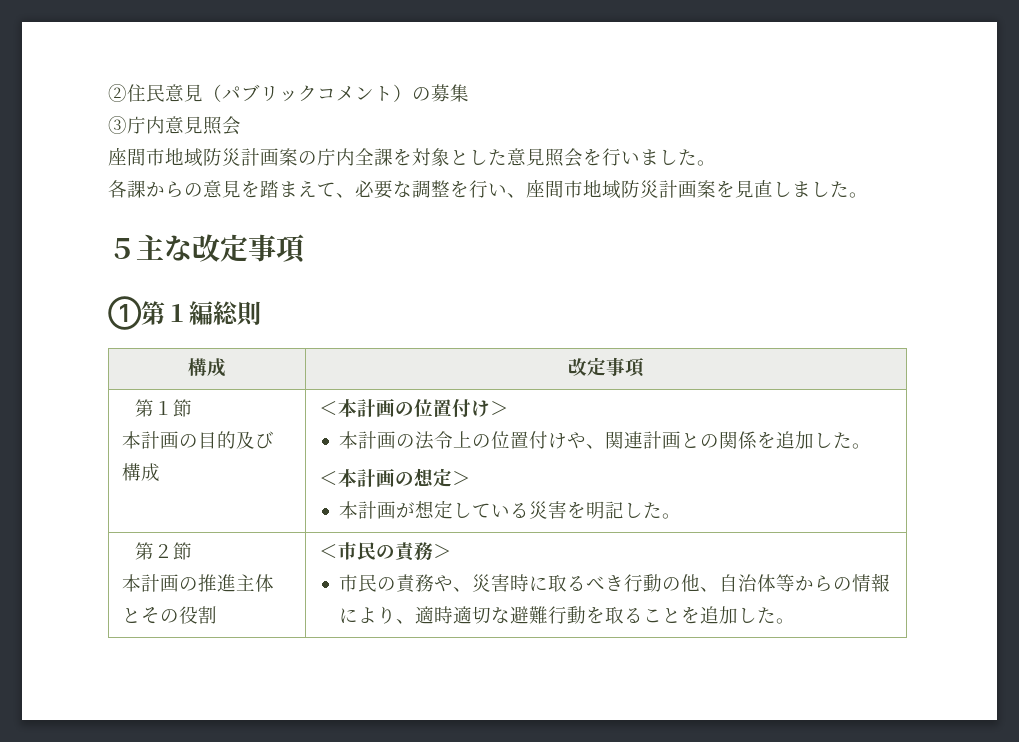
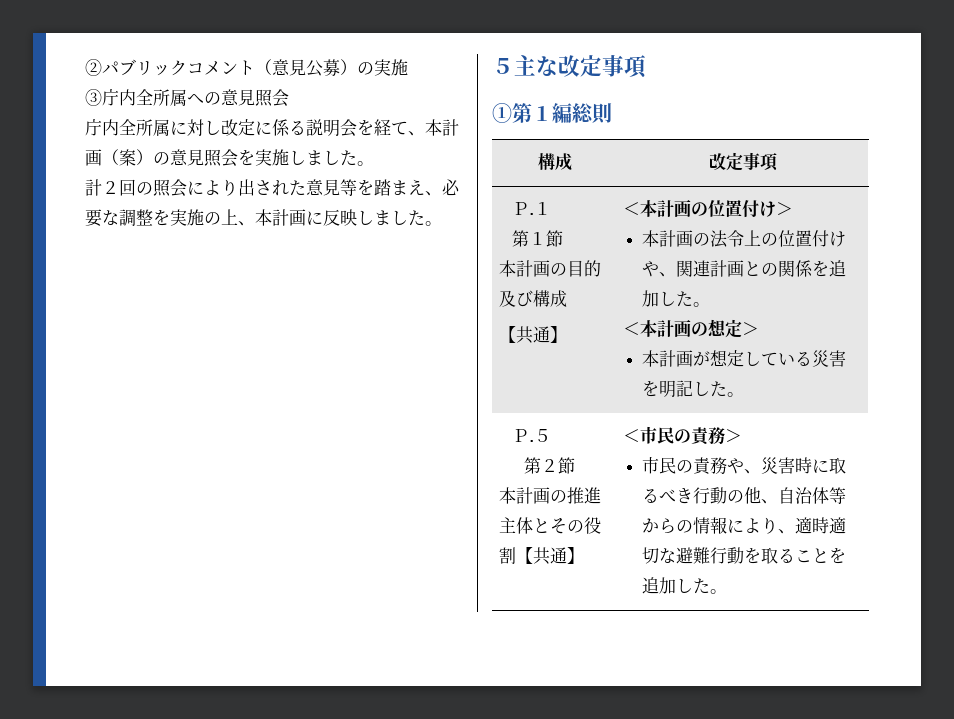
- ②住民意見（パブリックコメント）の募集
+ ②パブリックコメント（意見公募）の実施
- ③庁内意見照会
+ ③庁内全所属への意見照会
- 座間市地域防災計画案の庁内全課を対象とした意見照会を行いました。
- 各課からの意見を踏まえて、必要な調整を行い、座間市地域防災計画案を見直しました。
+ 庁内全所属に対し改定に係る説明会を経て、本計画（案）の意見照会を実施しました。
+ 計２回の照会により出された意見等を踏まえ、必要な調整を実施の上、本計画に反映しました。
+ Ｐ.１
  本計画の目的及び構成
+ 【共通】
+ Ｐ.５
- 本計画の推進主体とその役割
+ 本計画の推進主体とその役割【共通】

